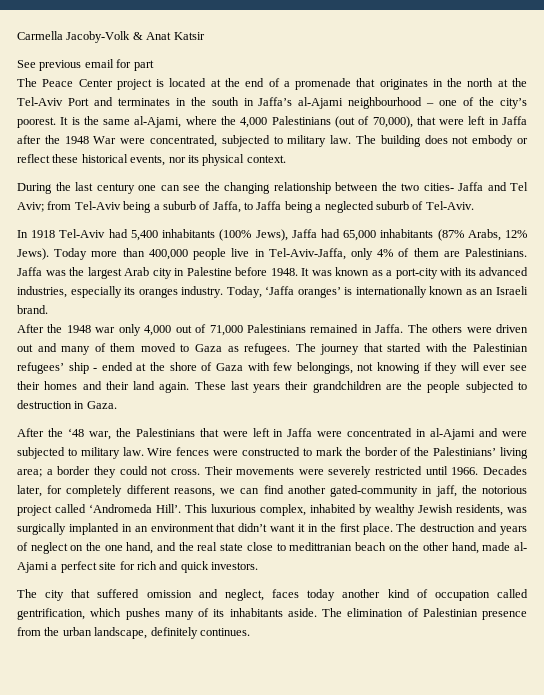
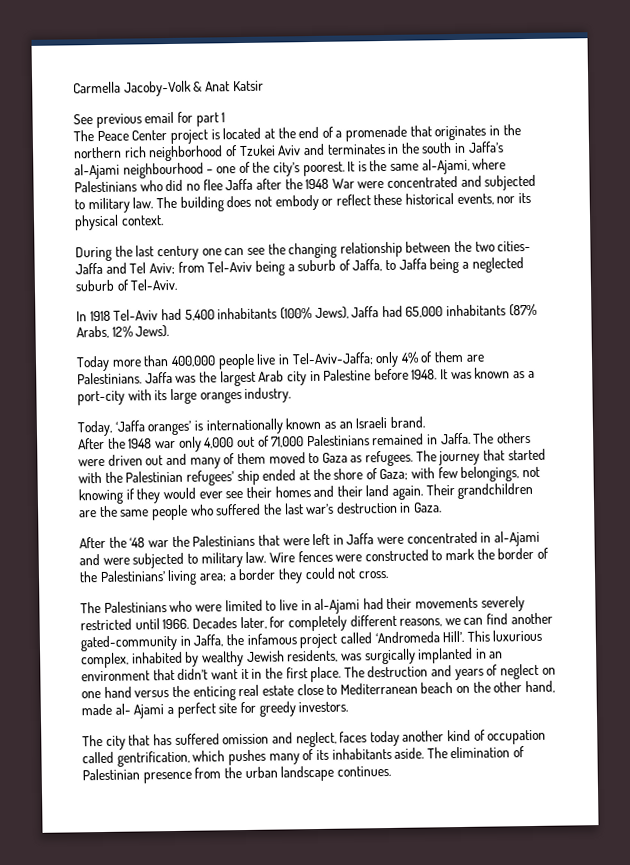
- See previous email for part
+ See previous email for part 1
- The Peace Center project is located at the end of a promenade that originates in the north at the Tel-Aviv Port and terminates in the south in Jaffa’s al-Ajami neighbourhood – one of the city’s poorest.
+ The Peace Center project is located at the end of a promenade that originates in the northern rich neighborhood of Tzukei Aviv and terminates in the south in Jaffa’s al-Ajami neighbourhood – one of the city’s poorest.
- It is the same al-Ajami, where the 4,000 Palestinians (out of 70,000), that were left in Jaffa after the 1948 War were concentrated, subjected to military law.
+ It is the same al-Ajami, where Palestinians who did no flee Jaffa after the 1948 War were concentrated and subjected to military law.
- In 1918 Tel-Aviv had 5,400 inhabitants (100% Jews), Jaffa had 65,000 inhabitants (87% Arabs, 12% Jews). Today more than 400,000 people live in Tel-Aviv-Jaffa, only 4% of them are Palestinians.
+ In 1918 Tel-Aviv had 5,400 inhabitants (100% Jews), Jaffa had 65,000 inhabitants (87% Arabs, 12% Jews).
+ Today more than 400,000 people live in Tel-Aviv-Jaffa; only 4% of them are Palestinians.
- It was known as a port-city with its advanced industries, especially its oranges industry. Today, ‘Jaffa oranges’ is internationally known as an Israeli brand.
+ It was known as a port-city with its large oranges industry.
+ Today, ‘Jaffa oranges’ is internationally known as an Israeli brand.
- The journey that started with the Palestinian refugees’ ship - ended at the shore of Gaza with few belongings, not knowing if they will ever see their homes and their land again.
+ The journey that started with the Palestinian refugees’ ship ended at the shore of Gaza; with few belongings, not knowing if they would ever see their homes and their land again.
- These last years their grandchildren are the people subjected to destruction in Gaza.
+ Their grandchildren are the same people who suffered the last war’s destruction in Gaza.
- After the ‘48 war, the Palestinians that were left in Jaffa were concentrated in al-Ajami and were subjected to military law.
+ After the ‘48 war the Palestinians that were left in Jaffa were concentrated in al-Ajami and were subjected to military law.
- Wire fences were constructed to mark the border of the Palestinians’ living area; a border they could not cross. Their movements were severely restricted until 1966.
+ Wire fences were constructed to mark the border of the Palestinians’ living area; a border they could not cross.
+ The Palestinians who were limited to live in al-Ajami had their movements severely restricted until 1966.
- Decades later, for completely different reasons, we can find another gated-community in jaff, the notorious project called ‘Andromeda Hill’.
+ Decades later, for completely different reasons, we can find another gated-community in Jaffa, the infamous project called ‘Andromeda Hill’.
- The destruction and years of neglect on the one hand, and the real state close to medittranian beach on the other hand, made al- Ajami a perfect site for rich and quick investors.
+ The destruction and years of neglect on one hand versus the enticing real estate close to Mediterranean beach on the other hand, made al- Ajami a perfect site for greedy investors.
- The city that suffered omission and neglect, faces today another kind of occupation called gentrification, which pushes many of its inhabitants aside.
+ The city that has suffered omission and neglect, faces today another kind of occupation called gentrification, which pushes many of its inhabitants aside.
- The elimination of Palestinian presence from the urban landscape, definitely continues.
+ The elimination of Palestinian presence from the urban landscape continues.

